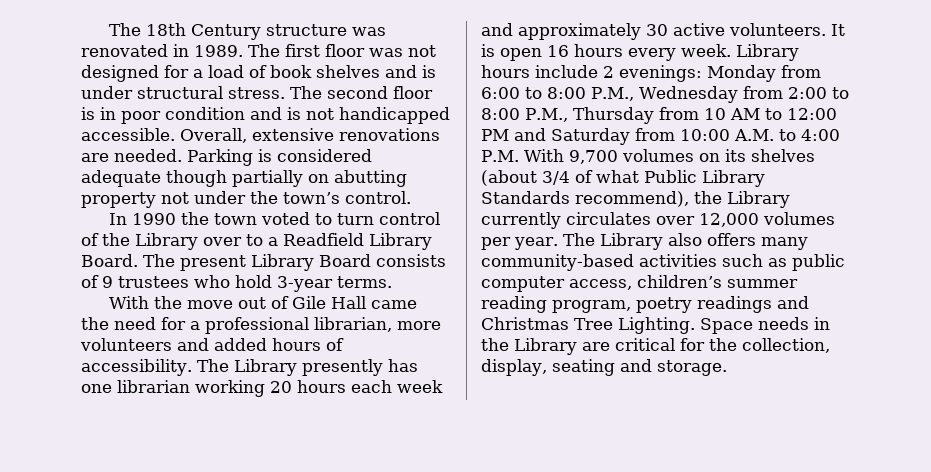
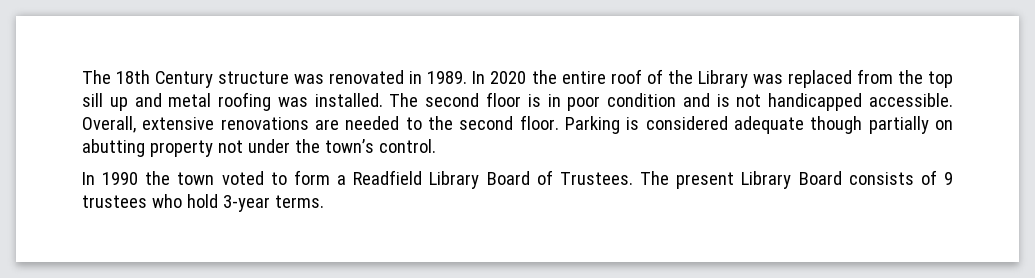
- The first floor was not designed for a load of book shelves and is under structural stress.
+ In 2020 the entire roof of the Library was replaced from the top sill up and metal roofing was installed.
- Overall, extensive renovations are needed.
+ Overall, extensive renovations are needed to the second floor.
- In 1990 the town voted to turn control of the Library over to a Readfield Library Board.
+ In 1990 the town voted to form a Readfield Library Board of Trustees.
- With the move out of Gile Hall came the need for a professional librarian, more volunteers and added hours of accessibility. The Library presently has one librarian working 20 hours each week and approximately 30 active volunteers. It is open 16 hours every week. Library hours include 2 evenings: Monday from 6:00 to 8:00 P.M., Wednesday from 2:00 to 8:00 P.M., Thursday from 10 AM to 12:00 PM and Saturday from 10:00 A.M. to 4:00 P.M. With 9,700 volumes on its shelves (about 3/4 of what Public Library Standards recommend), the Library currently circulates over 12,000 volumes per year. The Library also offers many community-based activities such as public computer access, children’s summer reading program, poetry readings and Christmas Tree Lighting. Space needs in the Library are critical for the collection, display, seating and storage.

